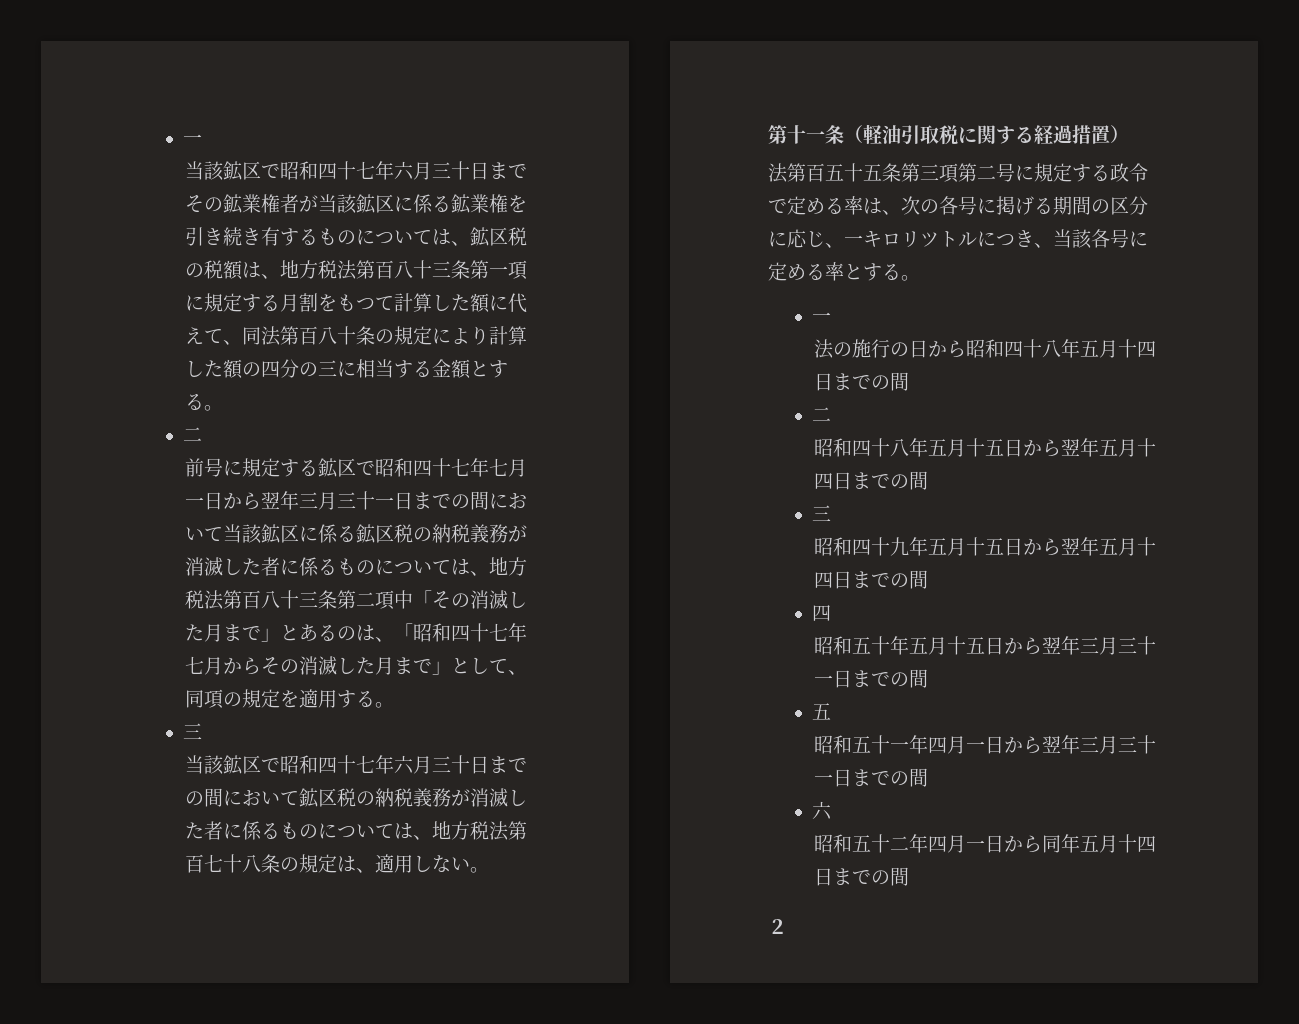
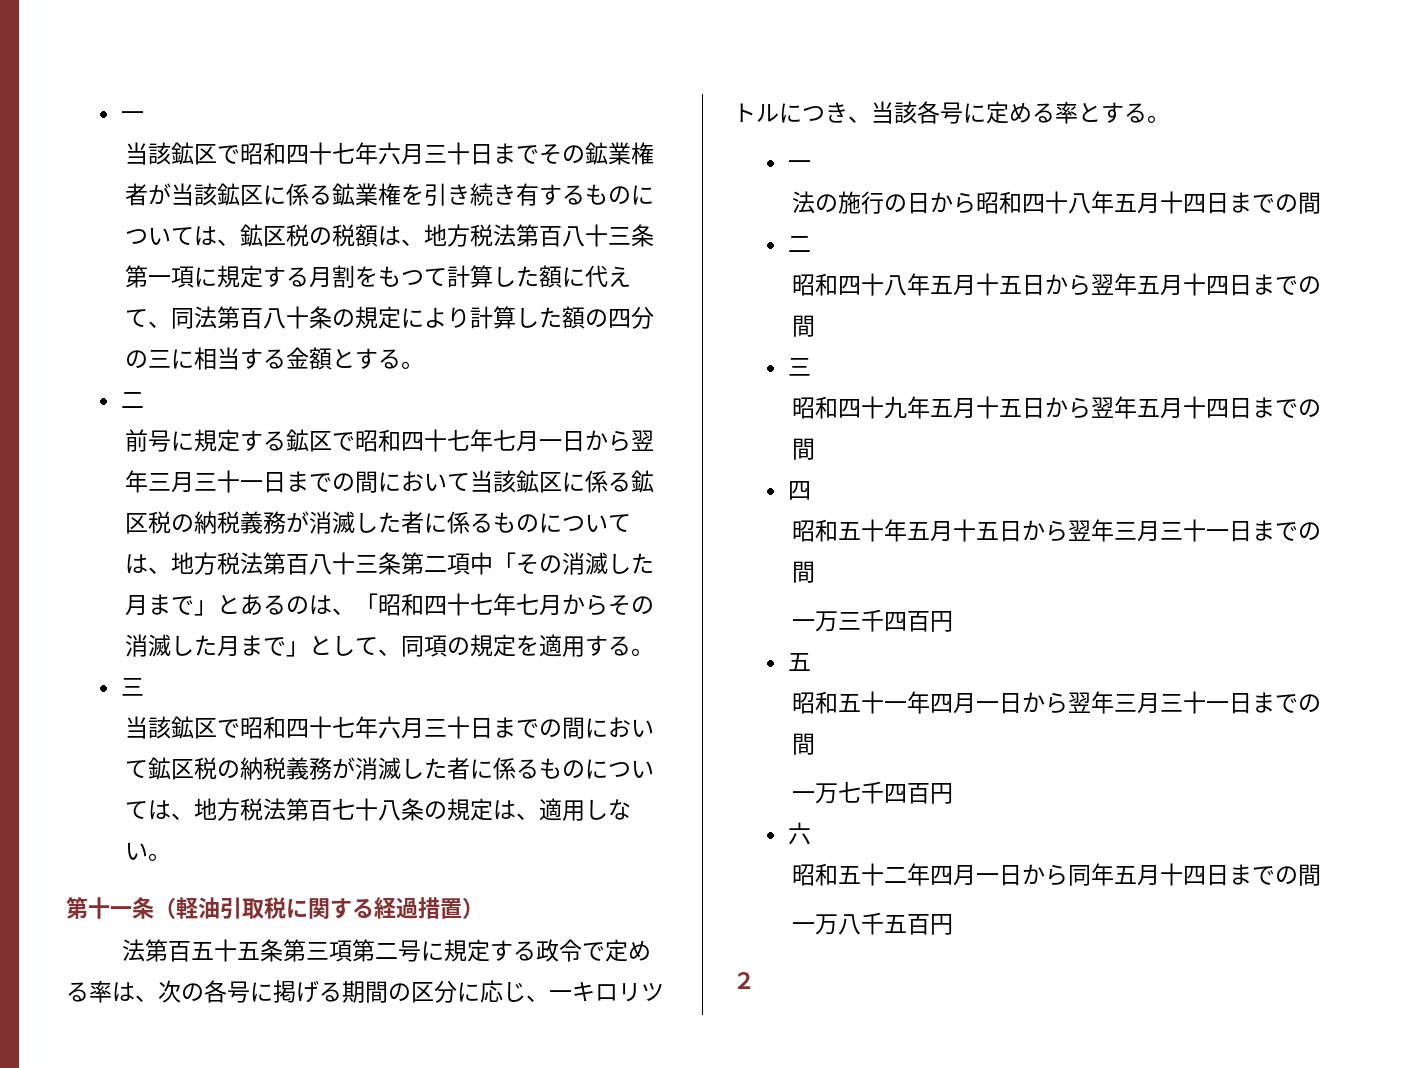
+ 一万三千四百円
+ 一万七千四百円
+ 一万八千五百円

